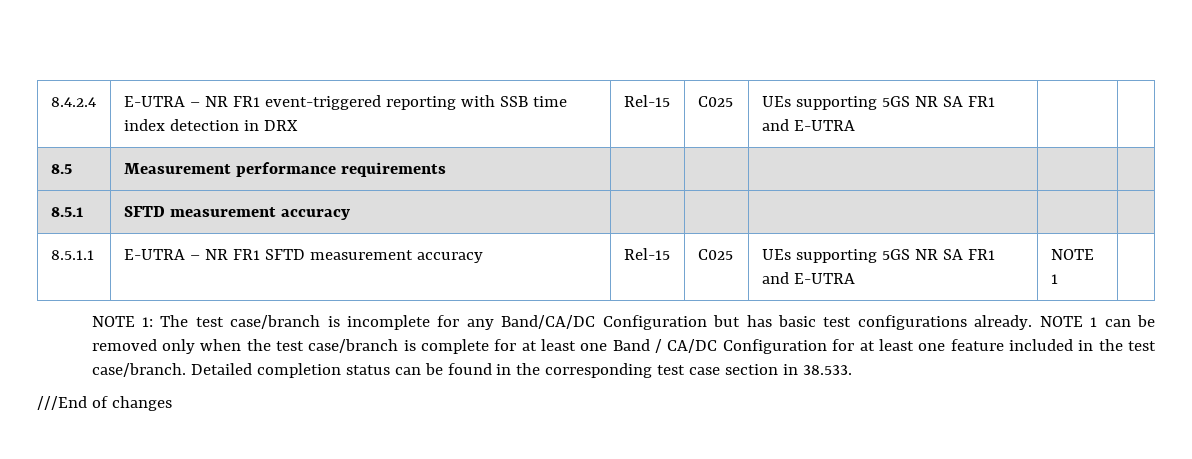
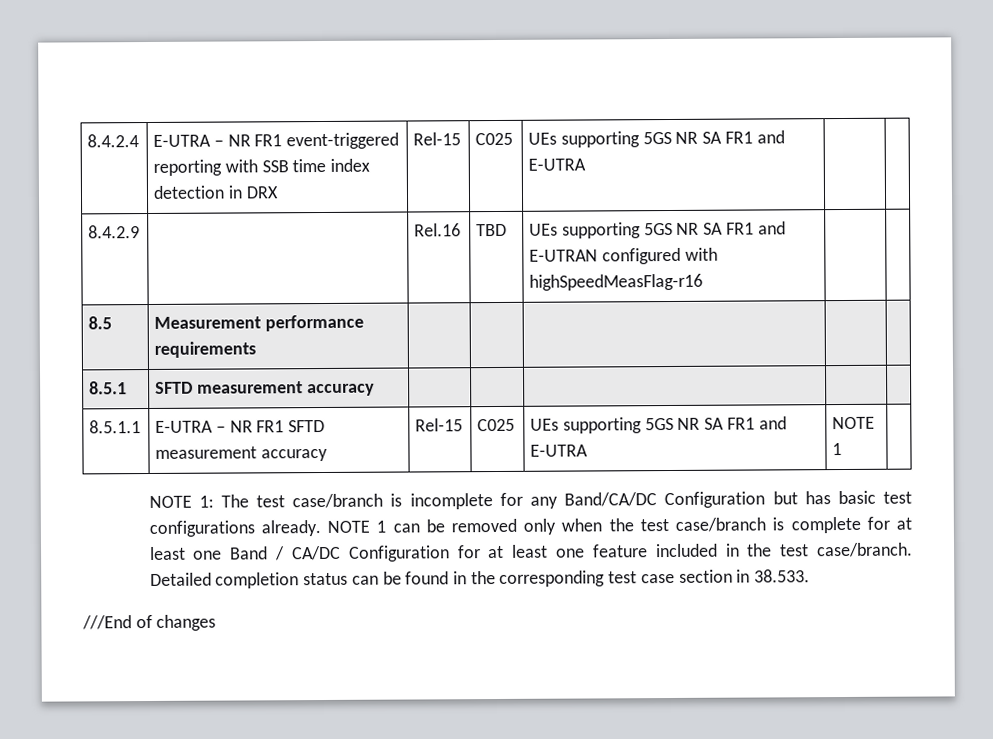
+ 8.4.2.9 | | Rel.16 | TBD | UEs supporting 5GS NR SA FR1 and E-UTRAN configured with highSpeedMeasFlag-r16 | |

